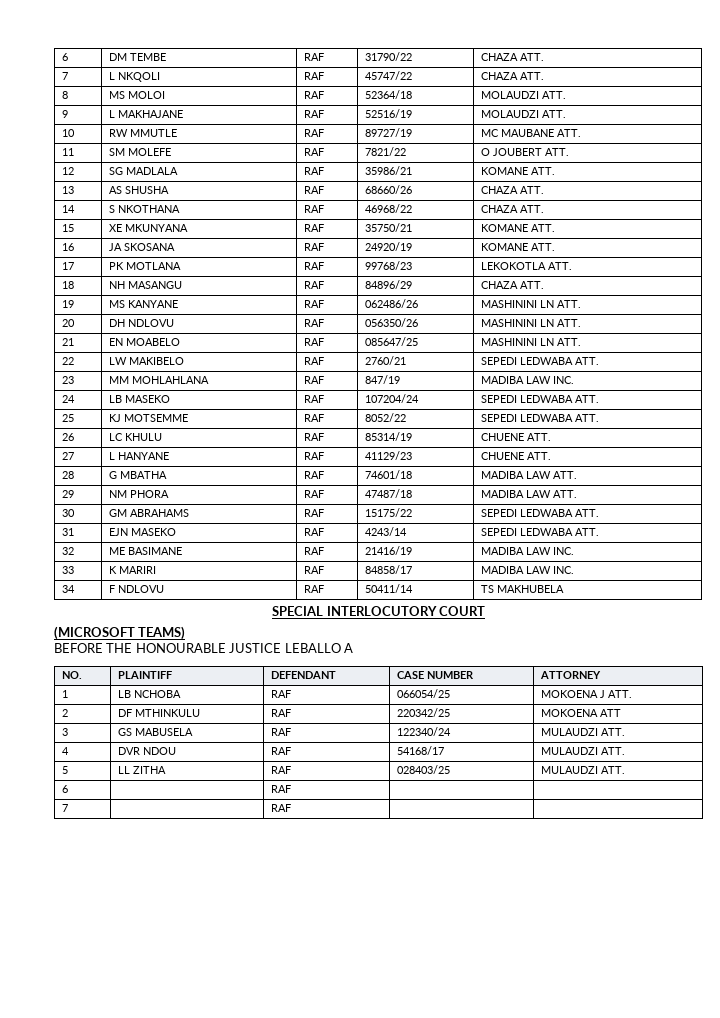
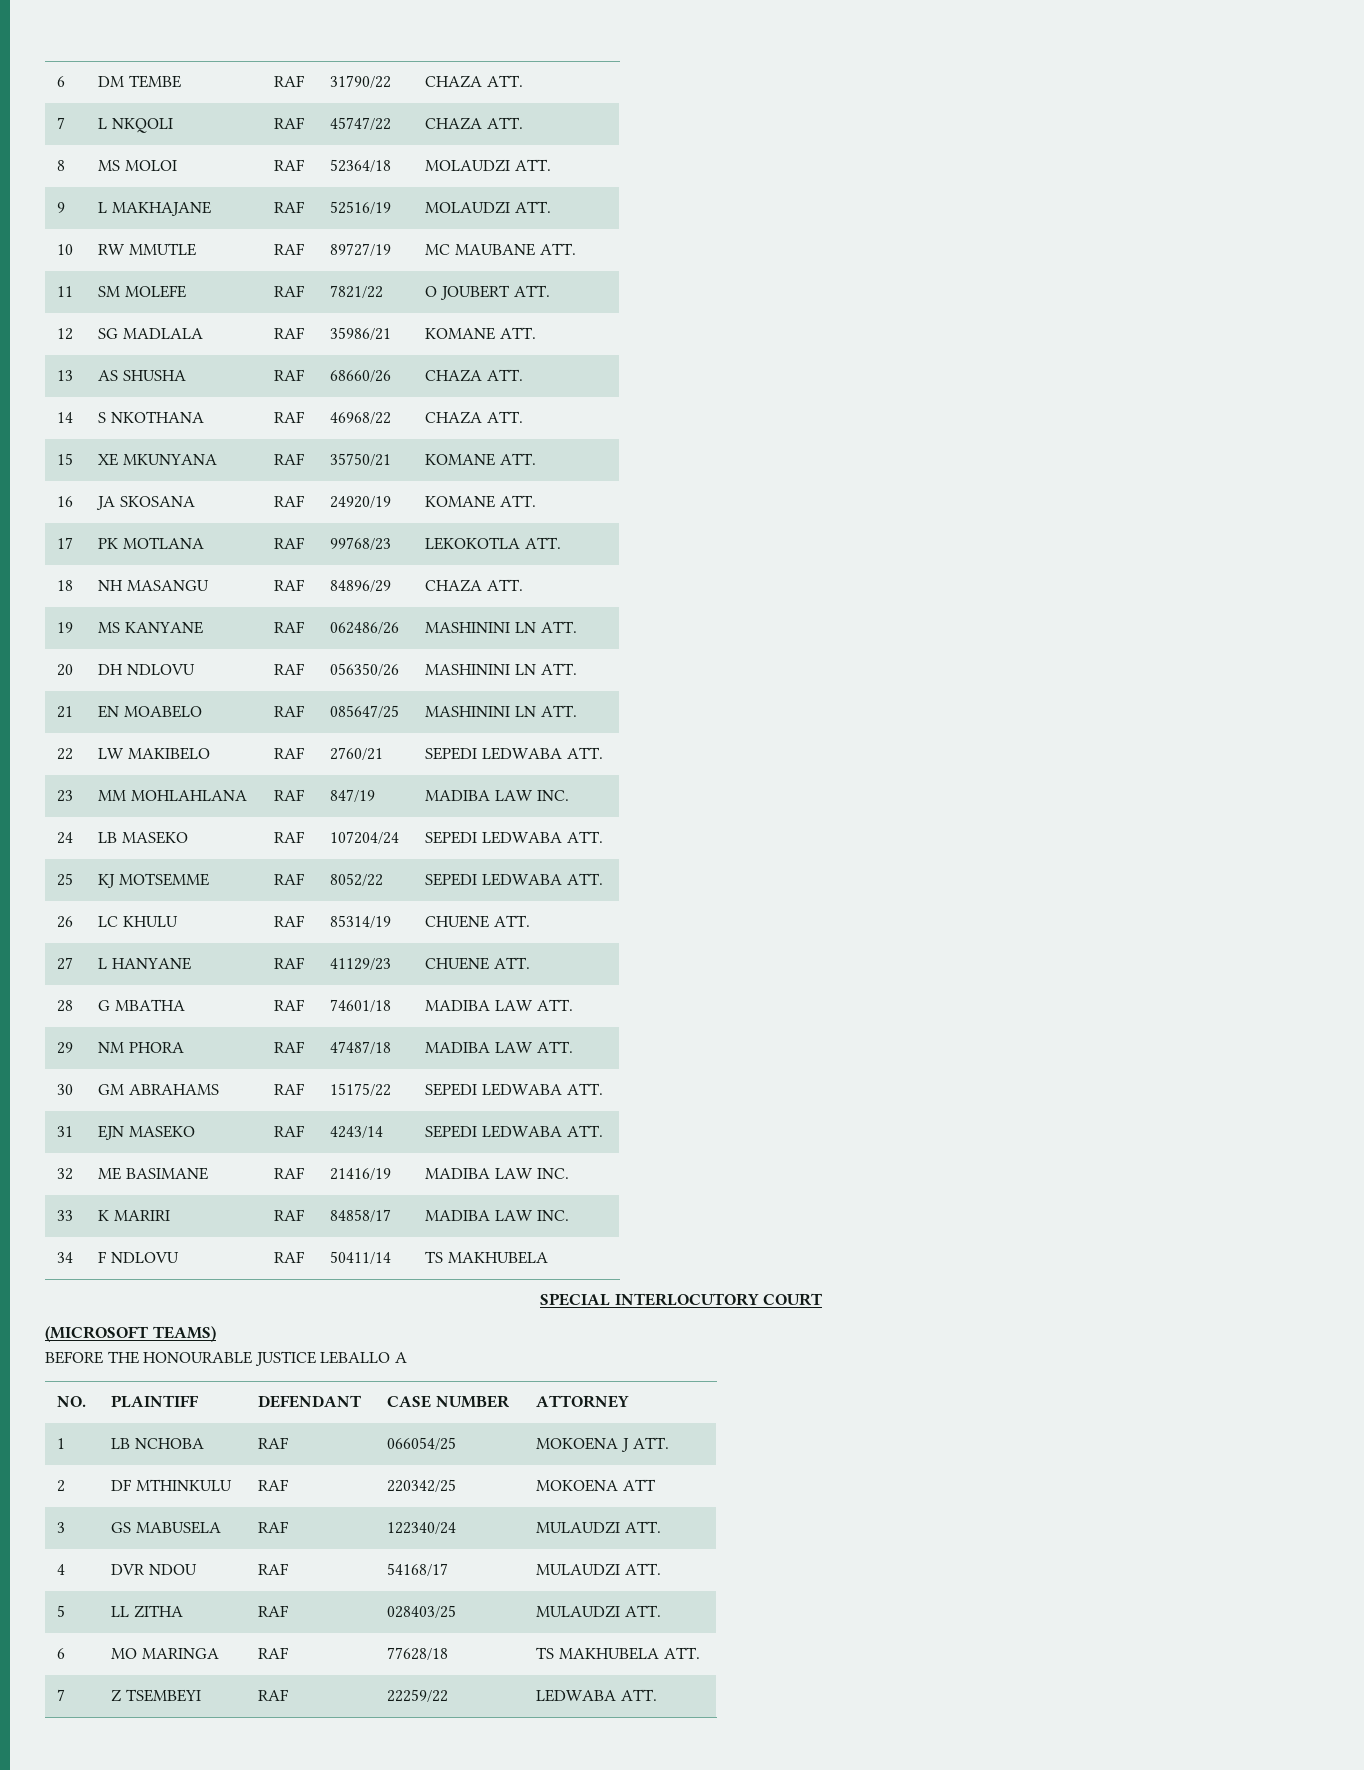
- 6 | | RAF | |
- 7 | | RAF | |
+ 6 | MO MARINGA | RAF | 77628/18 | TS MAKHUBELA ATT.
+ 7 | Z TSEMBEYI | RAF | 22259/22 | LEDWABA ATT.

